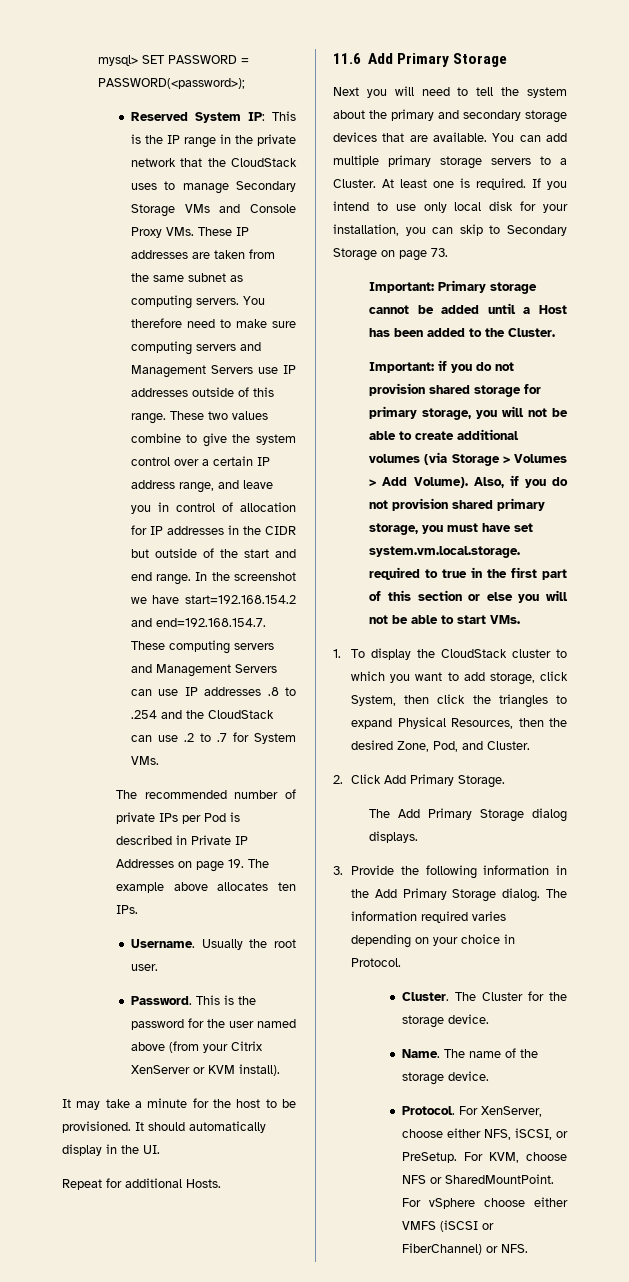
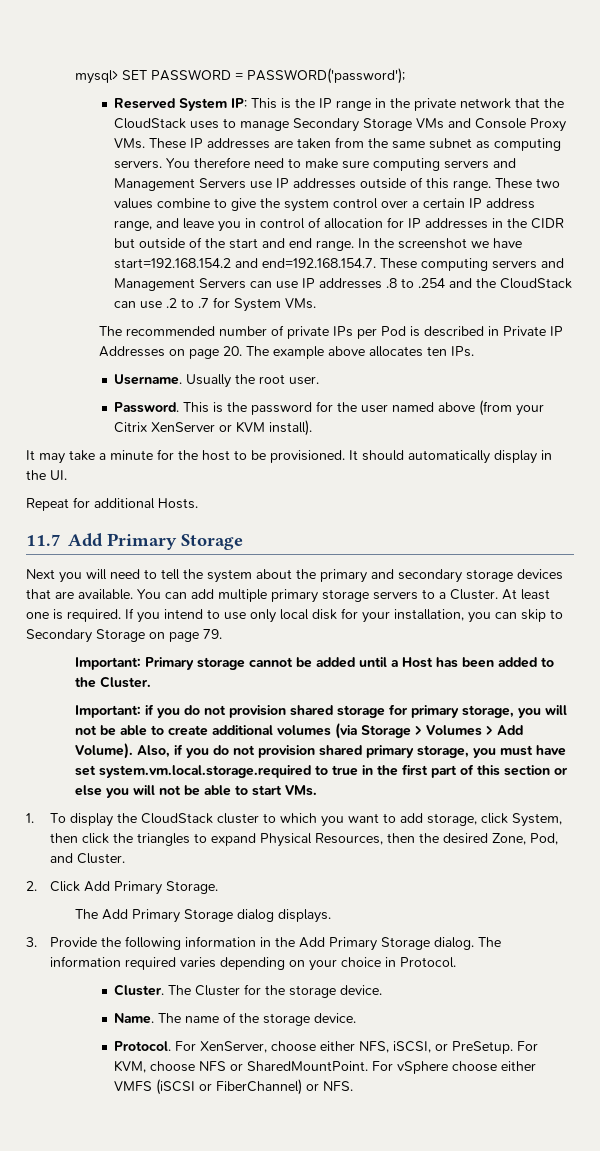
- mysql> SET PASSWORD = PASSWORD(<password>);
+ mysql> SET PASSWORD = PASSWORD('password');
- The recommended number of private IPs per Pod is described in Private IP Addresses on page 19. The example above allocates ten IPs.
+ The recommended number of private IPs per Pod is described in Private IP Addresses on page 20. The example above allocates ten IPs.
- 11.6 Add Primary Storage
+ 11.7 Add Primary Storage
- If you intend to use only local disk for your installation, you can skip to Secondary Storage on page 73.
+ If you intend to use only local disk for your installation, you can skip to Secondary Storage on page 79.

